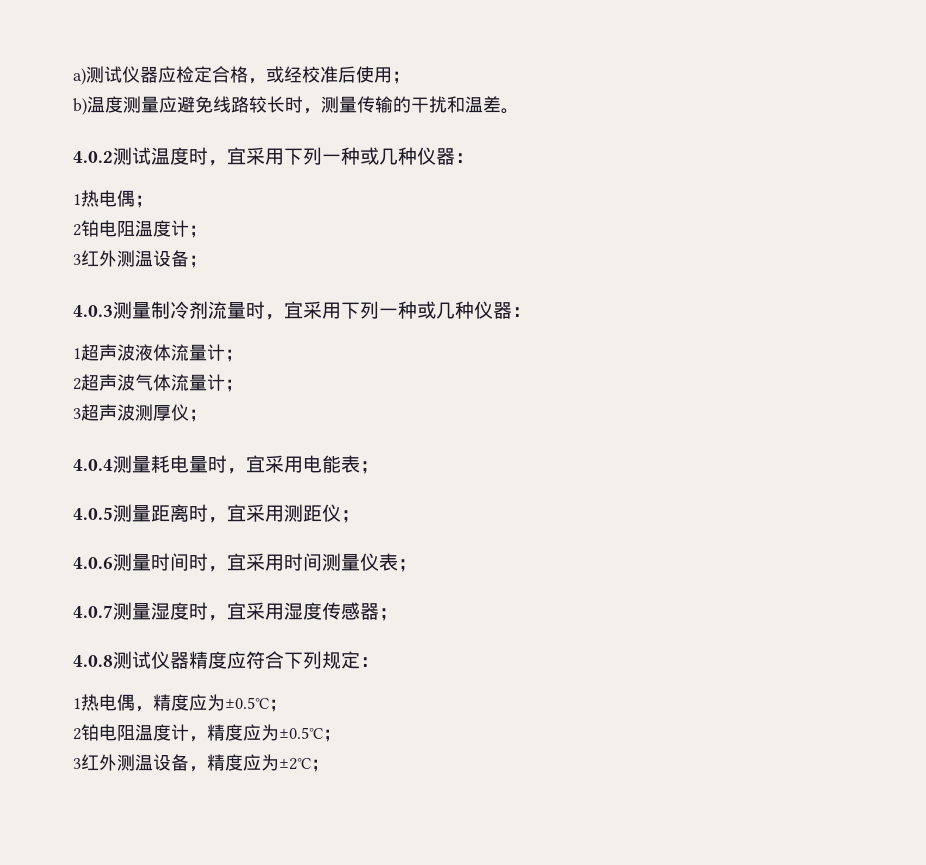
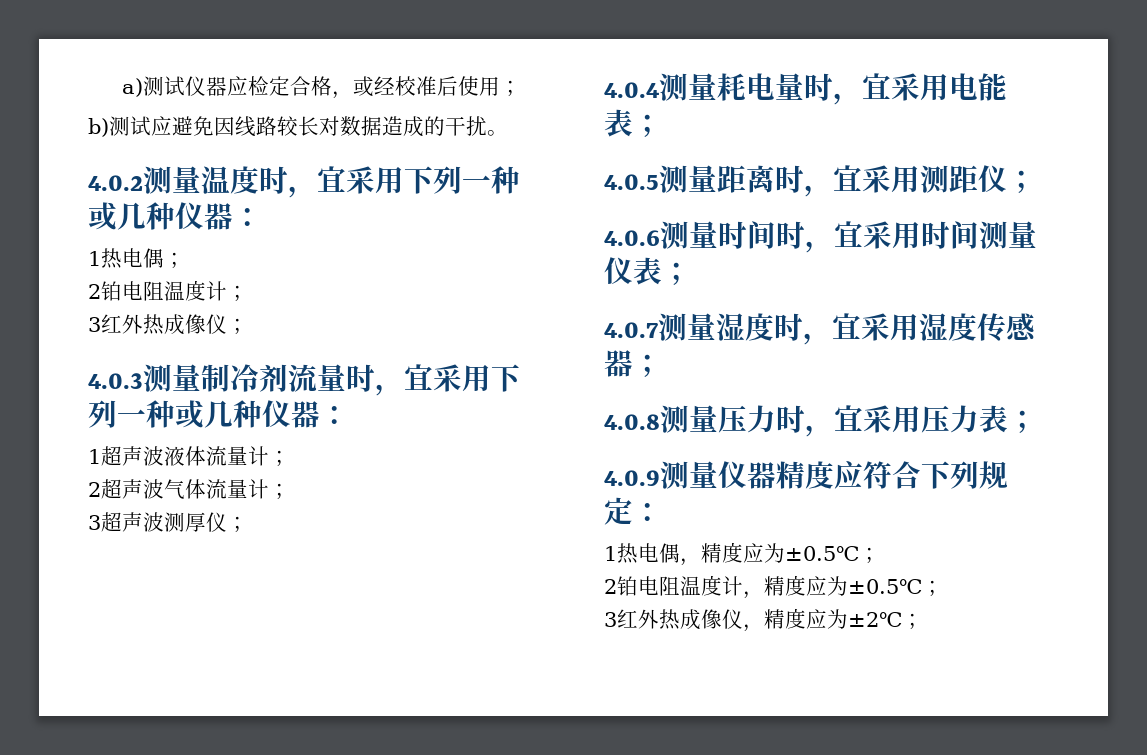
- b)温度测量应避免线路较长时，测量传输的干扰和温差。
+ b)测试应避免因线路较长对数据造成的干扰。
- 4.0.2测试温度时，宜采用下列一种或几种仪器：
+ 4.0.2测量温度时，宜采用下列一种或几种仪器：
- 3红外测温设备；
+ 3红外热成像仪；
- 4.0.8测试仪器精度应符合下列规定：
+ 4.0.8测量压力时，宜采用压力表；
+ 4.0.9测量仪器精度应符合下列规定：
- 3红外测温设备，精度应为±2℃；
+ 3红外热成像仪，精度应为±2℃；

